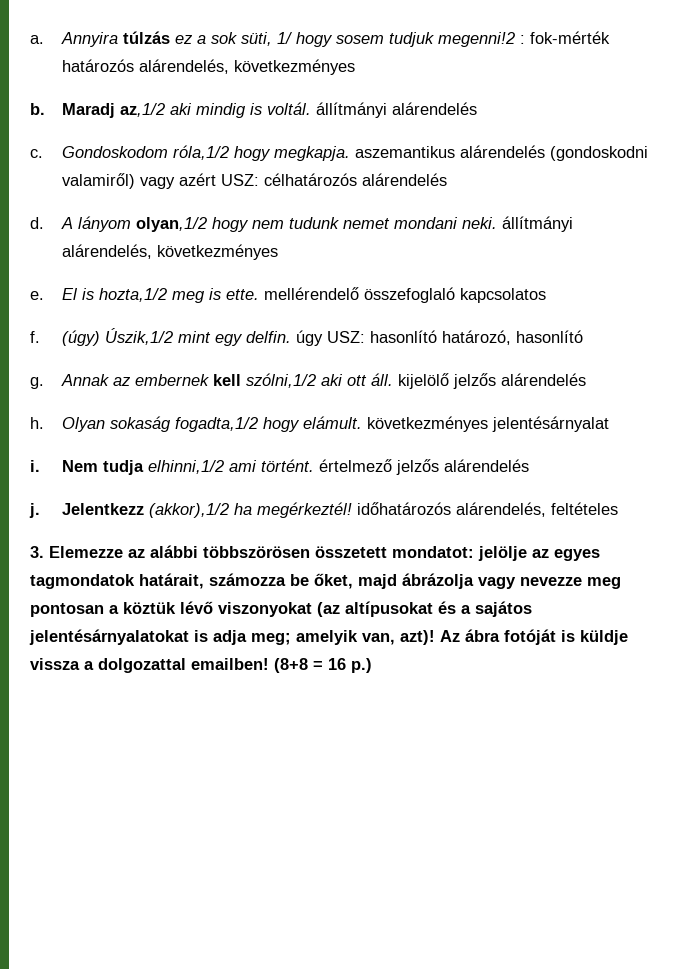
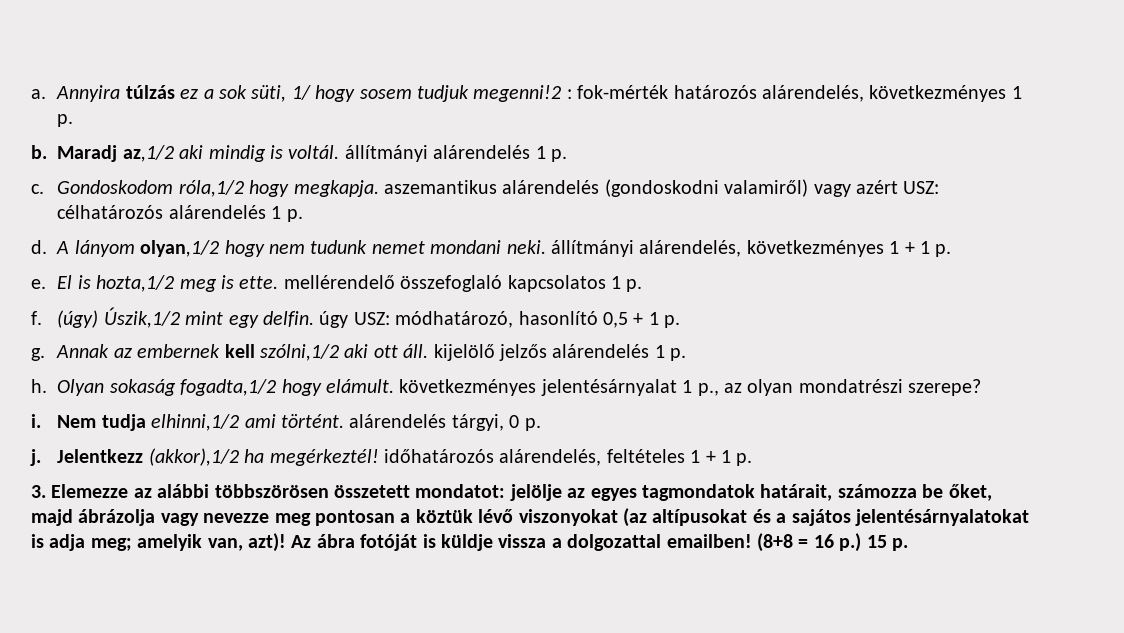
- Annyira túlzás ez a sok süti, 1/ hogy sosem tudjuk megenni!2 : fok-mérték határozós alárendelés, következményes
+ Annyira túlzás ez a sok süti, 1/ hogy sosem tudjuk megenni!2 : fok-mérték határozós alárendelés, következményes 1 p.
- Maradj az,1/2 aki mindig is voltál. állítmányi alárendelés
+ Maradj az,1/2 aki mindig is voltál. állítmányi alárendelés 1 p.
- Gondoskodom róla,1/2 hogy megkapja. aszemantikus alárendelés (gondoskodni valamiről) vagy azért USZ: célhatározós alárendelés
+ Gondoskodom róla,1/2 hogy megkapja. aszemantikus alárendelés (gondoskodni valamiről) vagy azért USZ: célhatározós alárendelés 1 p.
- A lányom olyan,1/2 hogy nem tudunk nemet mondani neki. állítmányi alárendelés, következményes
+ A lányom olyan,1/2 hogy nem tudunk nemet mondani neki. állítmányi alárendelés, következményes 1 + 1 p.
- El is hozta,1/2 meg is ette. mellérendelő összefoglaló kapcsolatos
+ El is hozta,1/2 meg is ette. mellérendelő összefoglaló kapcsolatos 1 p.
- (úgy) Úszik,1/2 mint egy delfin. úgy USZ: hasonlító határozó, hasonlító
+ (úgy) Úszik,1/2 mint egy delfin. úgy USZ: módhatározó, hasonlító 0,5 + 1 p.
- Annak az embernek kell szólni,1/2 aki ott áll. kijelölő jelzős alárendelés
+ Annak az embernek kell szólni,1/2 aki ott áll. kijelölő jelzős alárendelés 1 p.
- Olyan sokaság fogadta,1/2 hogy elámult. következményes jelentésárnyalat
+ Olyan sokaság fogadta,1/2 hogy elámult. következményes jelentésárnyalat 1 p., az olyan mondatrészi szerepe?
- Nem tudja elhinni,1/2 ami történt. értelmező jelzős alárendelés
+ Nem tudja elhinni,1/2 ami történt. alárendelés tárgyi, 0 p.
- Jelentkezz (akkor),1/2 ha megérkeztél! időhatározós alárendelés, feltételes
+ Jelentkezz (akkor),1/2 ha megérkeztél! időhatározós alárendelés, feltételes 1 + 1 p.
- (8+8 = 16 p.)
+ (8+8 = 16 p.) 15 p.

